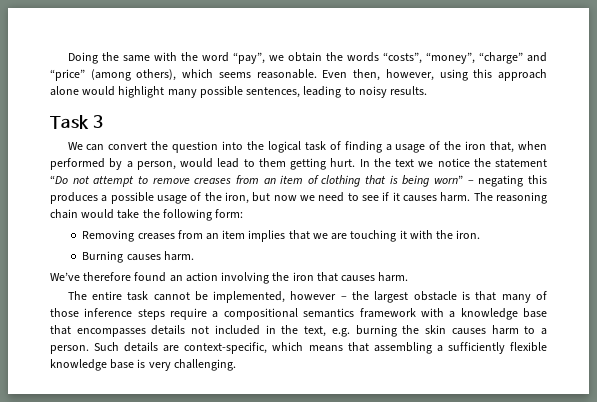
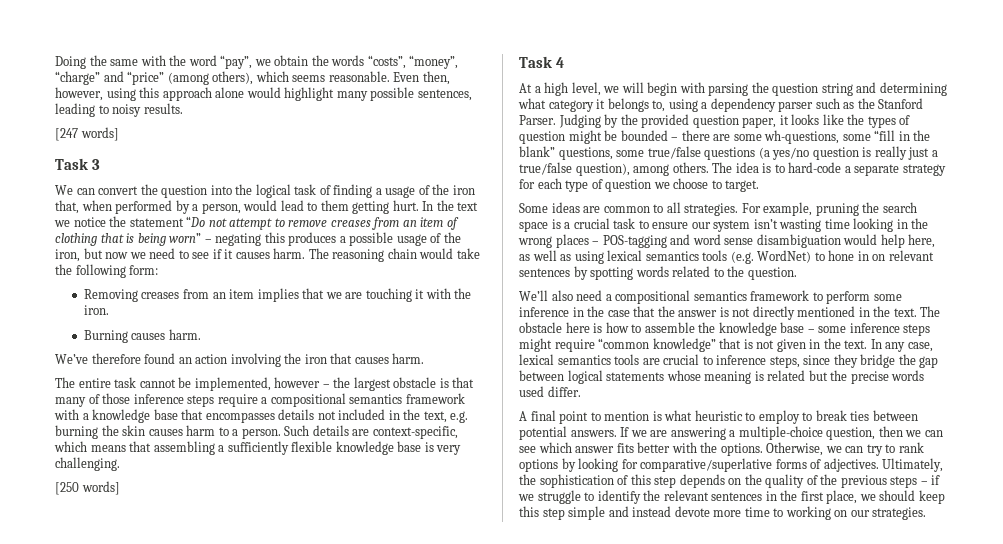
+ [247 words]
+ [250 words]
+ Task 4
+ At a high level, we will begin with parsing the question string and determining what category it belongs to, using a dependency parser such as the Stanford Parser. Judging by the provided question paper, it looks like the types of question might be bounded – there are some wh-questions, some “fill in the blank” questions, some true/false questions (a yes/no question is really just a true/false question), among others. The idea is to hard-code a separate strategy for each type of question we choose to target.
+ Some ideas are common to all strategies. For example, pruning the search space is a crucial task to ensure our system isn’t wasting time looking in the wrong places – POS-tagging and word sense disambiguation would help here, as well as using lexical semantics tools (e.g. WordNet) to hone in on relevant sentences by spotting words related to the question.
+ We’ll also need a compositional semantics framework to perform some inference in the case that the answer is not directly mentioned in the text. The obstacle here is how to assemble the knowledge base – some inference steps might require “common knowledge” that is not given in the text. In any case, lexical semantics tools are crucial to inference steps, since they bridge the gap between logical statements whose meaning is related but the precise words used differ.
+ A final point to mention is what heuristic to employ to break ties between potential answers. If we are answering a multiple-choice question, then we can see which answer fits better with the options. Otherwise, we can try to rank options by looking for comparative/superlative forms of adjectives. Ultimately, the sophistication of this step depends on the quality of the previous steps – if we struggle to identify the relevant sentences in the first place, we should keep this step simple and instead devote more time to working on our strategies.

